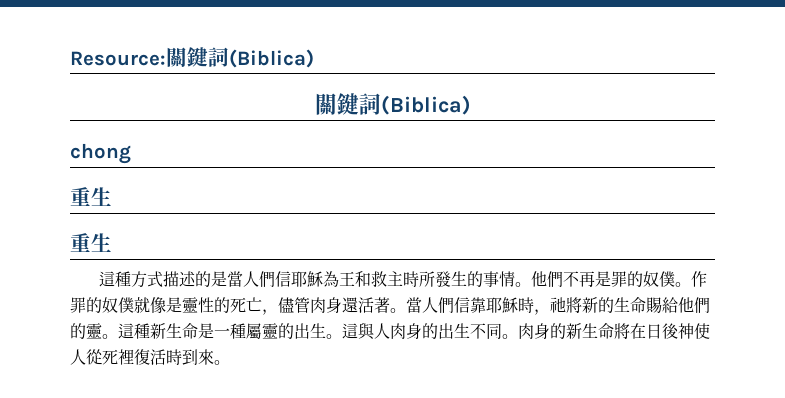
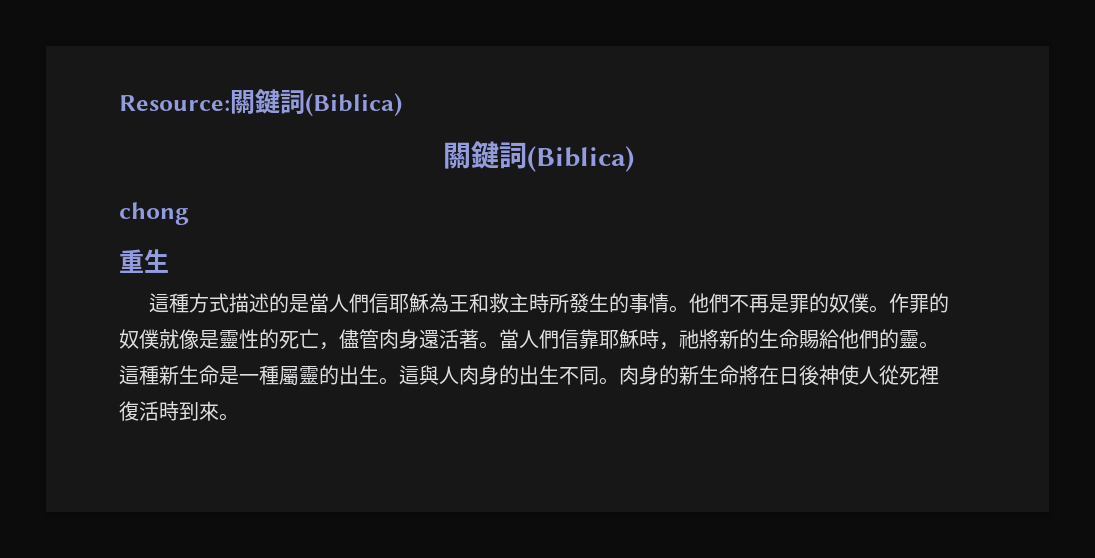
  chong
- 重生

